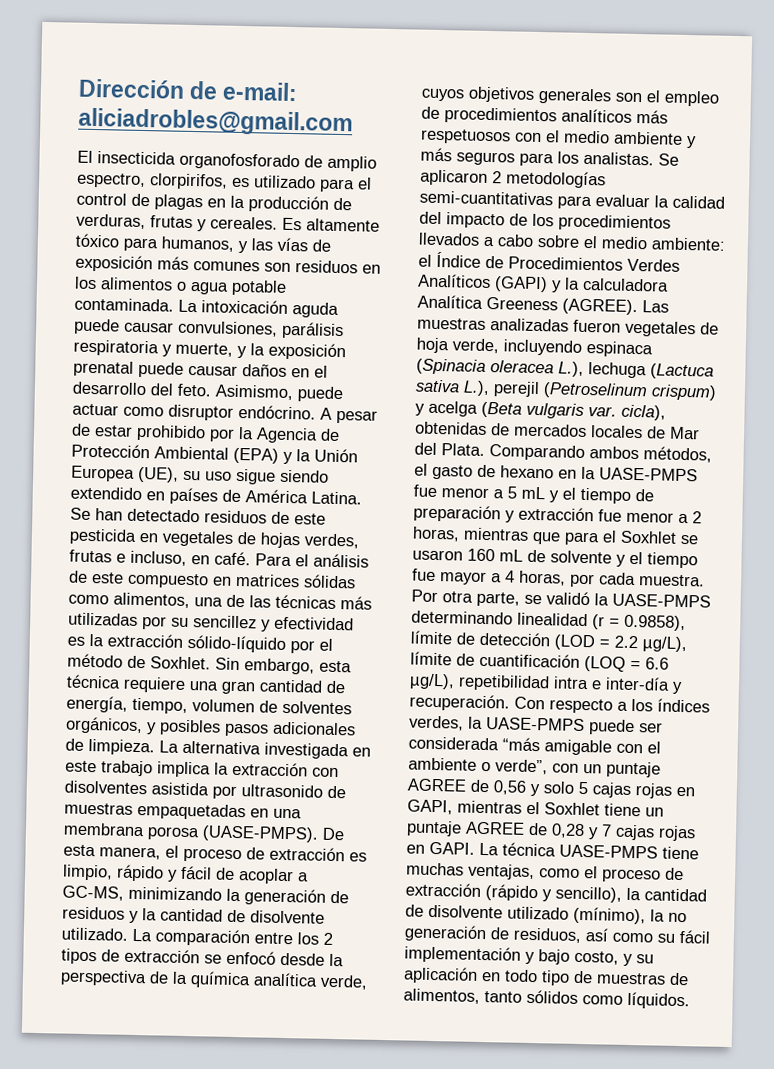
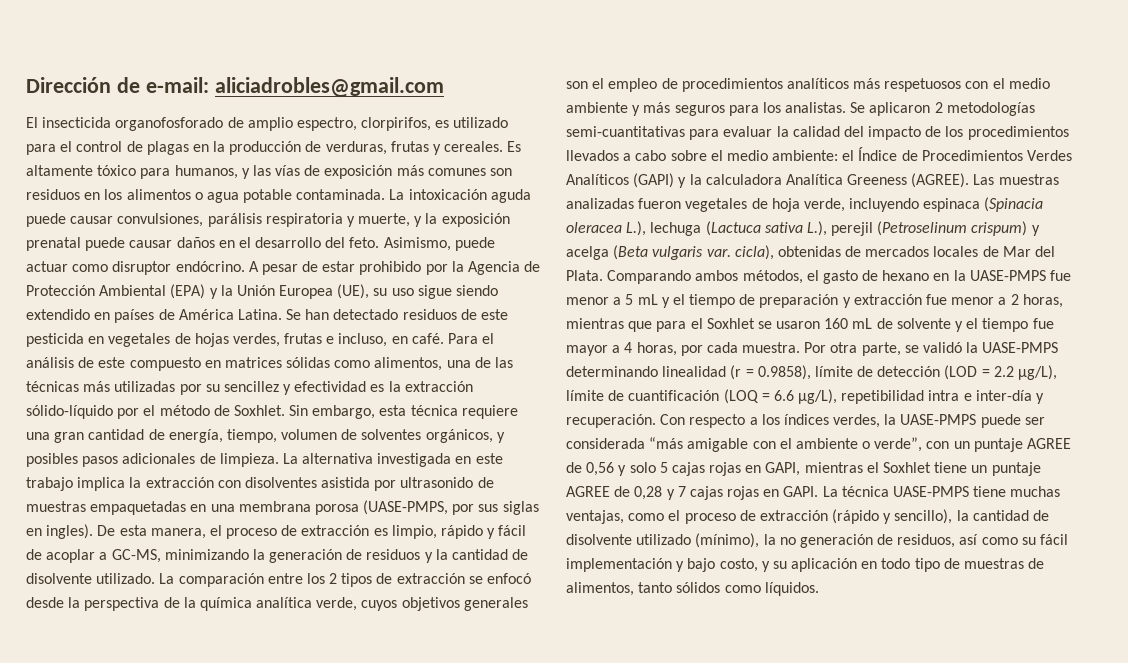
- La alternativa investigada en este trabajo implica la extracción con disolventes asistida por ultrasonido de muestras empaquetadas en una membrana porosa (UASE-PMPS).
+ La alternativa investigada en este trabajo implica la extracción con disolventes asistida por ultrasonido de muestras empaquetadas en una membrana porosa (UASE-PMPS, por sus siglas en ingles).

